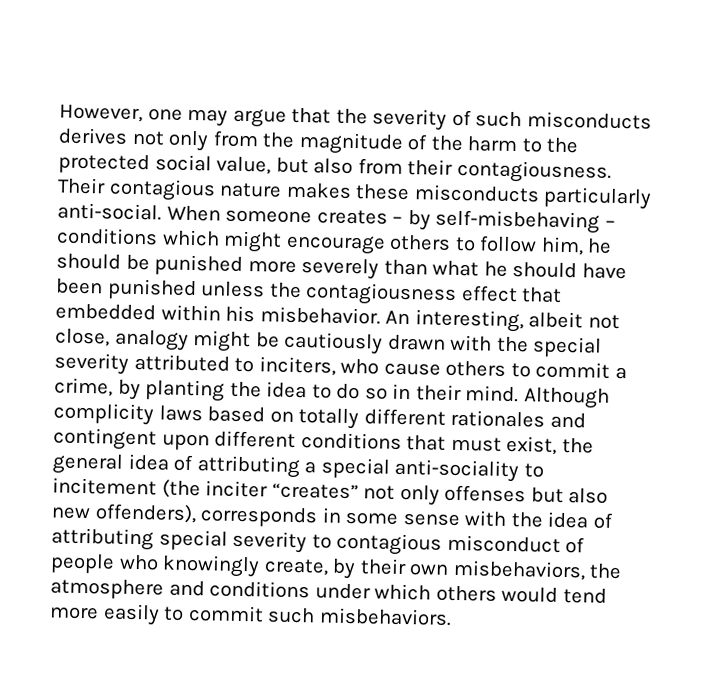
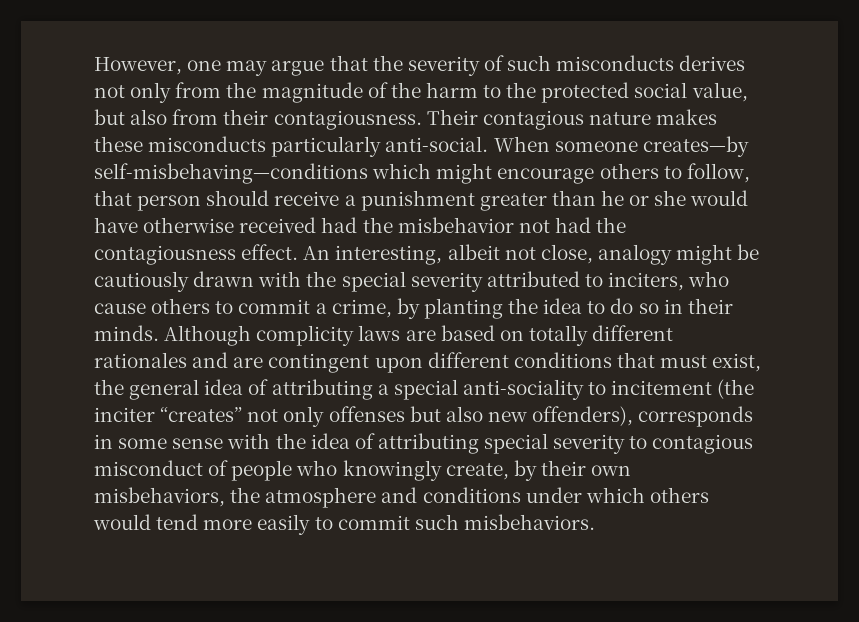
- When someone creates – by self-misbehaving – conditions which might encourage others to follow him, he should be punished more severely than what he should have been punished unless the contagiousness effect that embedded within his misbehavior.
+ When someone creates—by self-misbehaving—conditions which might encourage others to follow, that person should receive a punishment greater than he or she would have otherwise received had the misbehavior not had the contagiousness effect.
- An interesting, albeit not close, analogy might be cautiously drawn with the special severity attributed to inciters, who cause others to commit a crime, by planting the idea to do so in their mind.
+ An interesting, albeit not close, analogy might be cautiously drawn with the special severity attributed to inciters, who cause others to commit a crime, by planting the idea to do so in their minds.
- Although complicity laws based on totally different rationales and contingent upon different conditions that must exist, the general idea of attributing a special anti-sociality to incitement (the inciter “creates” not only offenses but also new offenders), corresponds in some sense with the idea of attributing special severity to contagious misconduct of people who knowingly create, by their own misbehaviors, the atmosphere and conditions under which others would tend more easily to commit such misbehaviors.
+ Although complicity laws are based on totally different rationales and are contingent upon different conditions that must exist, the general idea of attributing a special anti-sociality to incitement (the inciter “creates” not only offenses but also new offenders), corresponds in some sense with the idea of attributing special severity to contagious misconduct of people who knowingly create, by their own misbehaviors, the atmosphere and conditions under which others would tend more easily to commit such misbehaviors.

